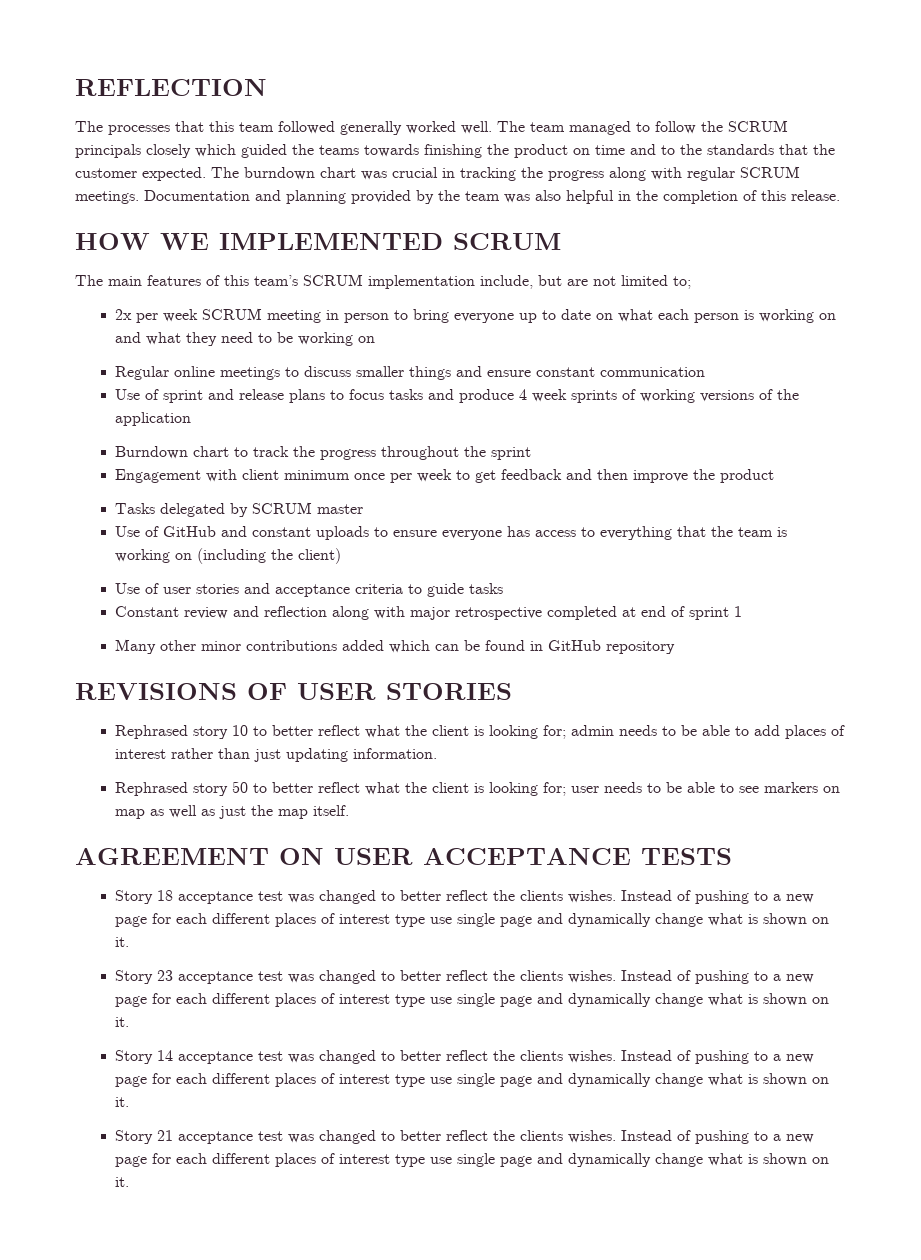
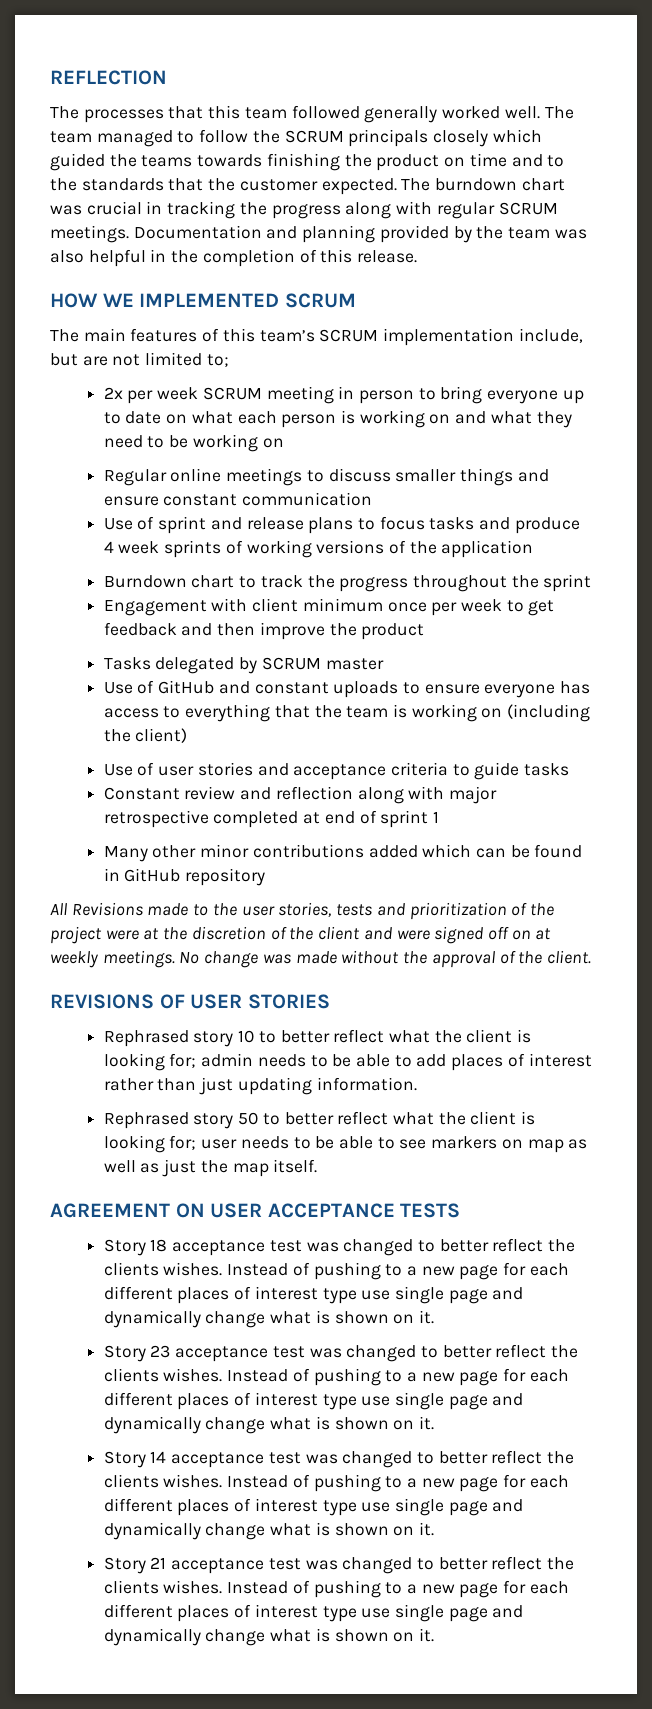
+ All Revisions made to the user stories, tests and prioritization of the project were at the discretion of the client and were signed off on at weekly meetings. No change was made without the approval of the client.

